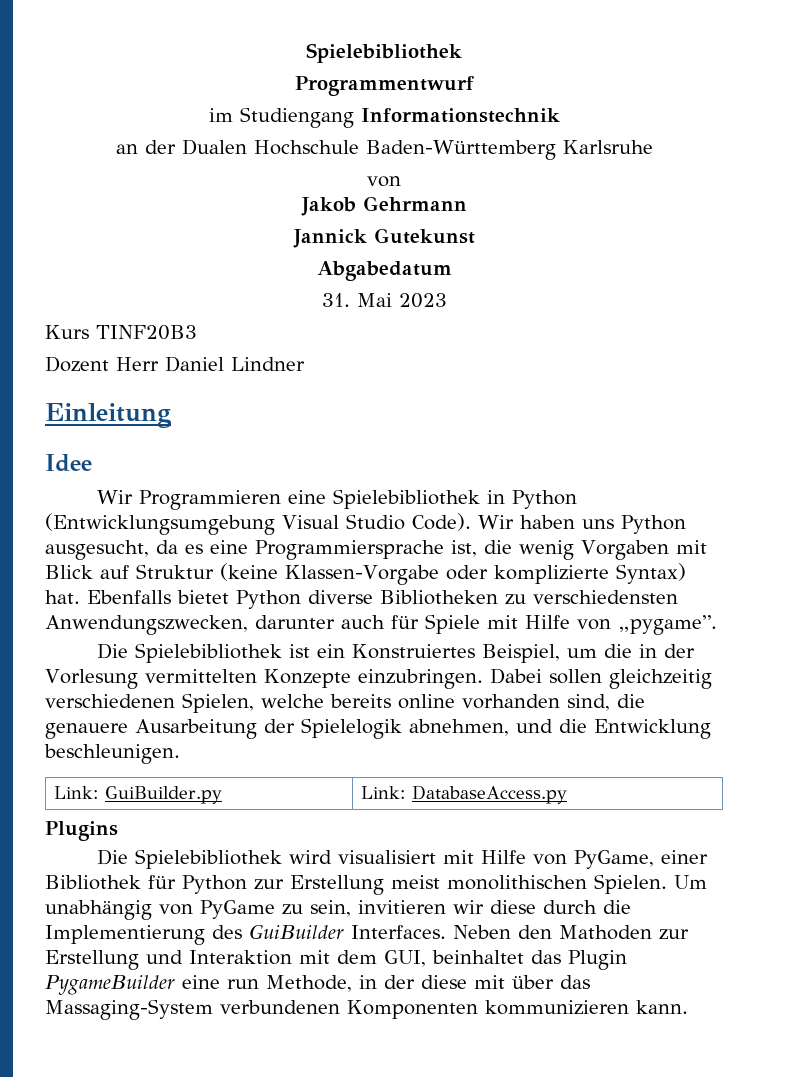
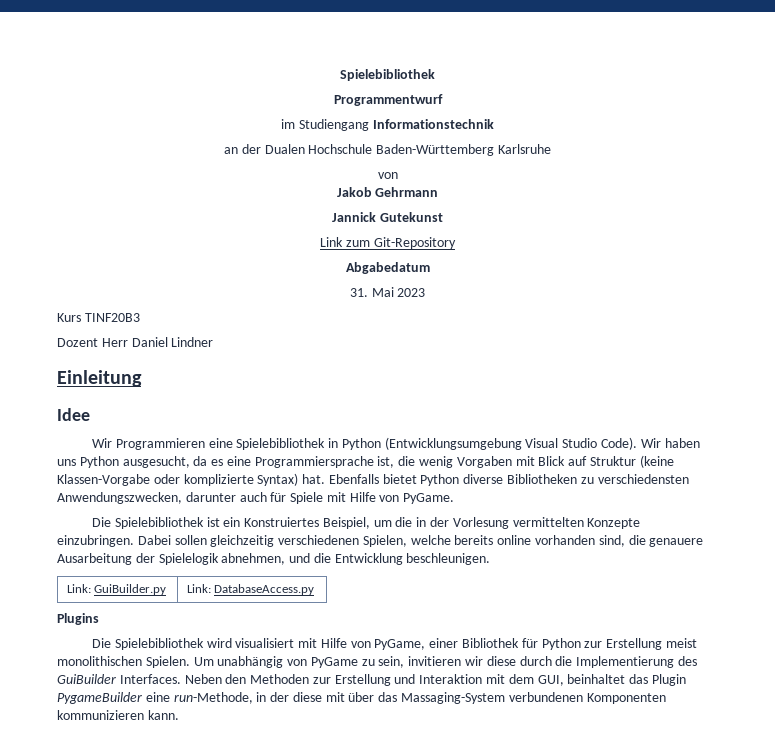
+ Link zum Git-Repository
- Ebenfalls bietet Python diverse Bibliotheken zu verschiedensten Anwendungszwecken, darunter auch für Spiele mit Hilfe von „pygame”.
+ Ebenfalls bietet Python diverse Bibliotheken zu verschiedensten Anwendungszwecken, darunter auch für Spiele mit Hilfe von PyGame.
- Neben den Mathoden zur Erstellung und Interaktion mit dem GUI, beinhaltet das Plugin PygameBuilder eine run Methode, in der diese mit über das Massaging-System verbundenen Komponenten kommunizieren kann.
+ Neben den Methoden zur Erstellung und Interaktion mit dem GUI, beinhaltet das Plugin PygameBuilder eine run-Methode, in der diese mit über das Massaging-System verbundenen Komponenten kommunizieren kann.

